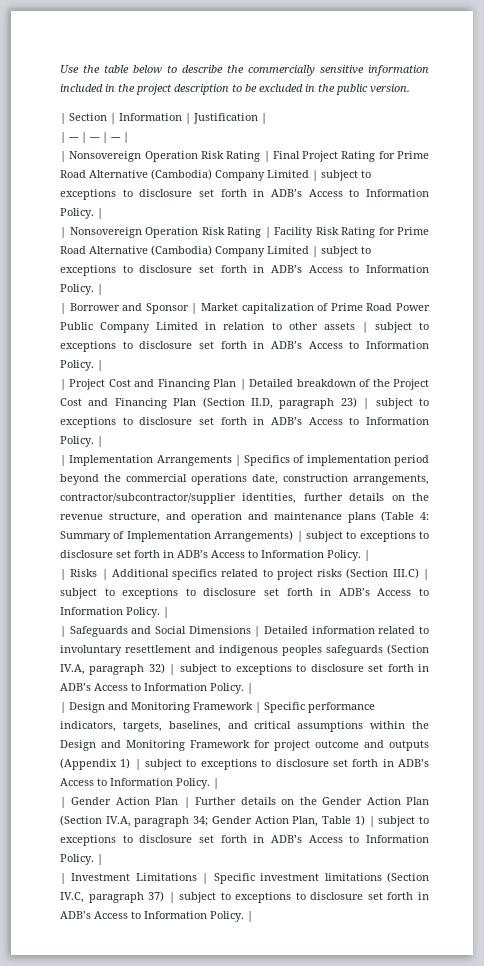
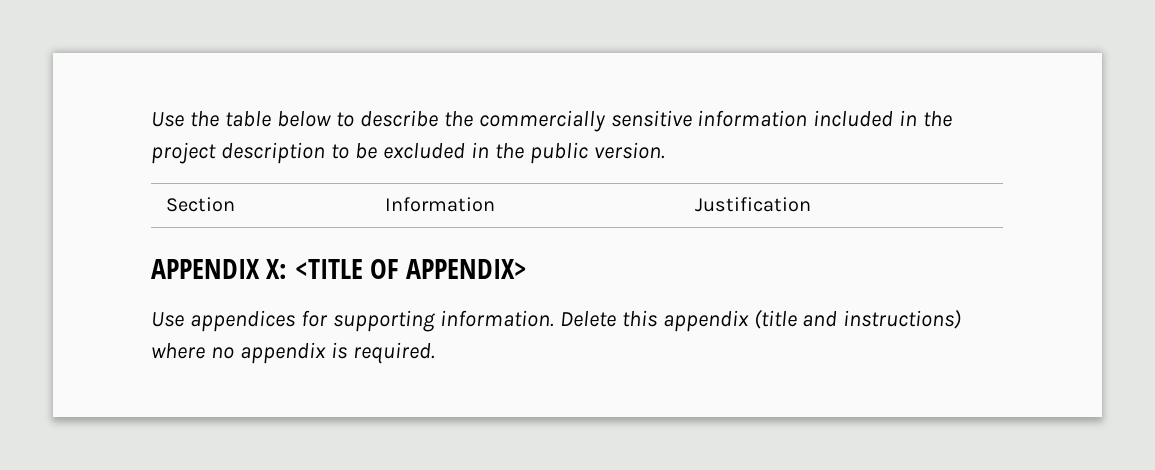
- | Section | Information | Justification |
- | --- | --- | --- |
- | Nonsovereign Operation Risk Rating | Final Project Rating for Prime Road Alternative (Cambodia) Company Limited | subject to exceptions to disclosure set forth in ADB’s Access to Information Policy. |
- | Nonsovereign Operation Risk Rating | Facility Risk Rating for Prime Road Alternative (Cambodia) Company Limited | subject to exceptions to disclosure set forth in ADB’s Access to Information Policy. |
- | Borrower and Sponsor | Market capitalization of Prime Road Power Public Company Limited in relation to other assets | subject to exceptions to disclosure set forth in ADB’s Access to Information Policy. |
- | Project Cost and Financing Plan | Detailed breakdown of the Project Cost and Financing Plan (Section II.D, paragraph 23) | subject to exceptions to disclosure set forth in ADB’s Access to Information Policy. |
- | Implementation Arrangements | Specifics of implementation period beyond the commercial operations date, construction arrangements, contractor/subcontractor/supplier identities, further details on the revenue structure, and operation and maintenance plans (Table 4: Summary of Implementation Arrangements) | subject to exceptions to disclosure set forth in ADB’s Access to Information Policy. |
- | Risks | Additional specifics related to project risks (Section III.C) | subject to exceptions to disclosure set forth in ADB’s Access to Information Policy. |
- | Safeguards and Social Dimensions | Detailed information related to involuntary resettlement and indigenous peoples safeguards (Section IV.A, paragraph 32) | subject to exceptions to disclosure set forth in ADB’s Access to Information Policy. |
- | Design and Monitoring Framework | Specific performance indicators, targets, baselines, and critical assumptions within the Design and Monitoring Framework for project outcome and outputs (Appendix 1) | subject to exceptions to disclosure set forth in ADB’s Access to Information Policy. |
- | Gender Action Plan | Further details on the Gender Action Plan (Section IV.A, paragraph 34; Gender Action Plan, Table 1) | subject to exceptions to disclosure set forth in ADB’s Access to Information Policy. |
- | Investment Limitations | Specific investment limitations (Section IV.C, paragraph 37) | subject to exceptions to disclosure set forth in ADB’s Access to Information Policy. |
+ Section | Information | Justification
+ APPENDIX X: <TITLE OF APPENDIX>
+ Use appendices for supporting information. Delete this appendix (title and instructions) where no appendix is required.

